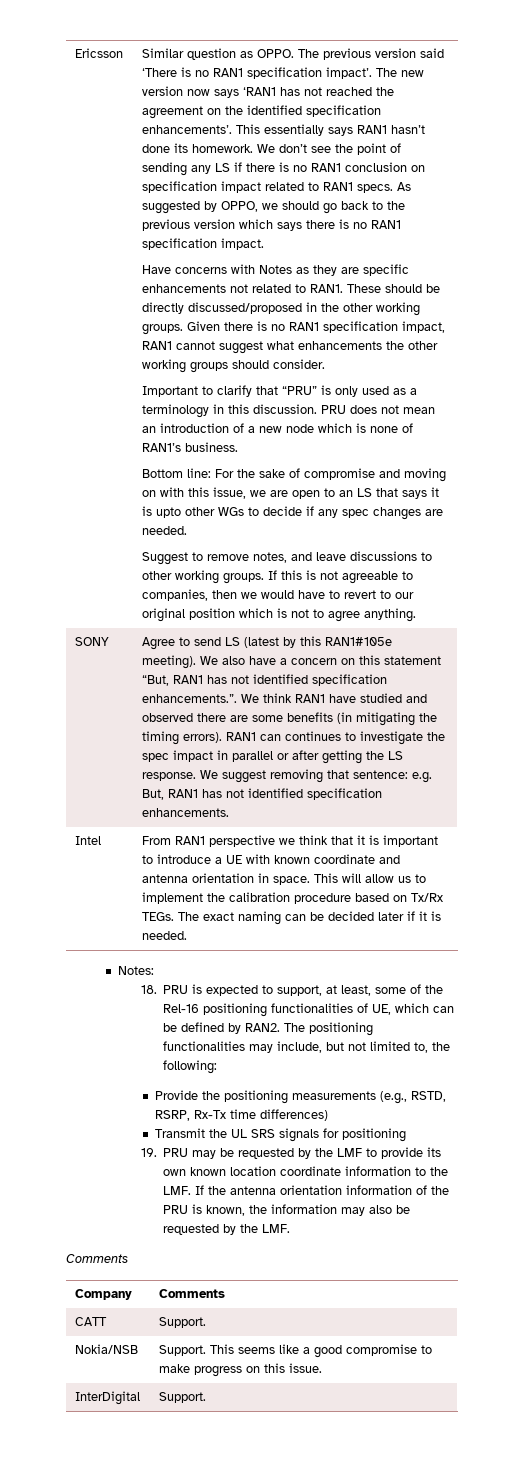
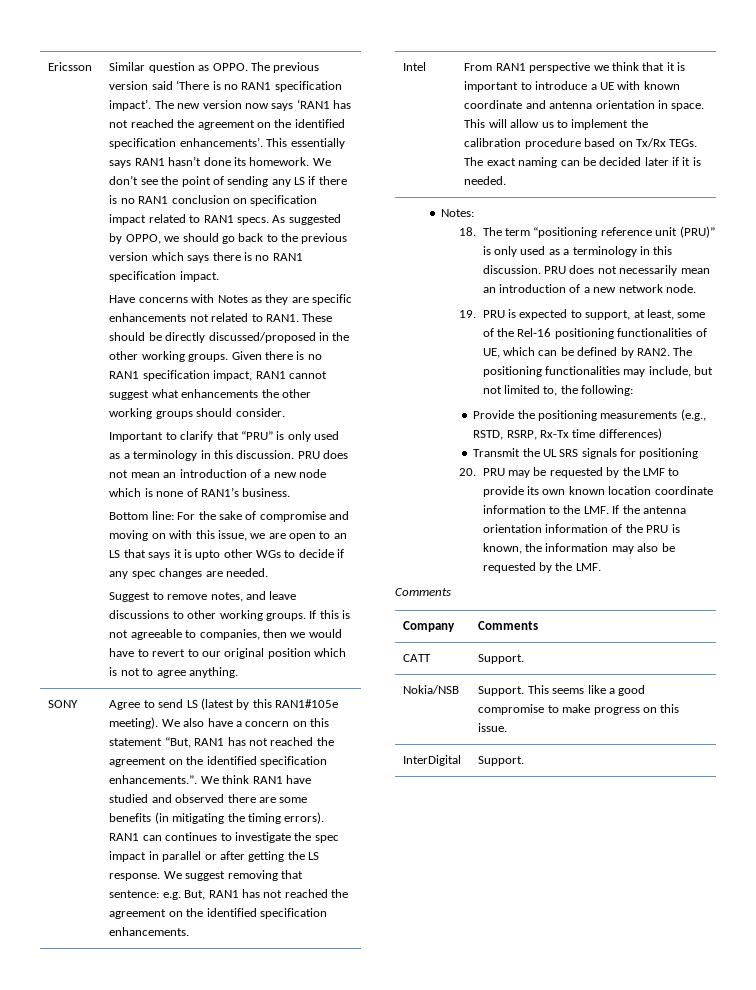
- We also have a concern on this statement “But, RAN1 has not identified specification enhancements.”. We think RAN1 have studied and observed there are some benefits (in mitigating the timing errors).
+ We also have a concern on this statement “But, RAN1 has not reached the agreement on the identified specification enhancements.”. We think RAN1 have studied and observed there are some benefits (in mitigating the timing errors).
- We suggest removing that sentence: e.g. But, RAN1 has not identified specification enhancements.
+ We suggest removing that sentence: e.g. But, RAN1 has not reached the agreement on the identified specification enhancements.
- 18. PRU is expected to support, at least, some of the Rel-16 positioning functionalities of UE, which can be defined by RAN2.
+ 18. The term “positioning reference unit (PRU)” is only used as a terminology in this discussion. PRU does not necessarily mean an introduction of a new network node.
+ 19. PRU is expected to support, at least, some of the Rel-16 positioning functionalities of UE, which can be defined by RAN2.
- 19. PRU may be requested by the LMF to provide its own known location coordinate information to the LMF. If the antenna orientation information of the PRU is known, the information may also be requested by the LMF.
+ 20. PRU may be requested by the LMF to provide its own known location coordinate information to the LMF. If the antenna orientation information of the PRU is known, the information may also be requested by the LMF.

